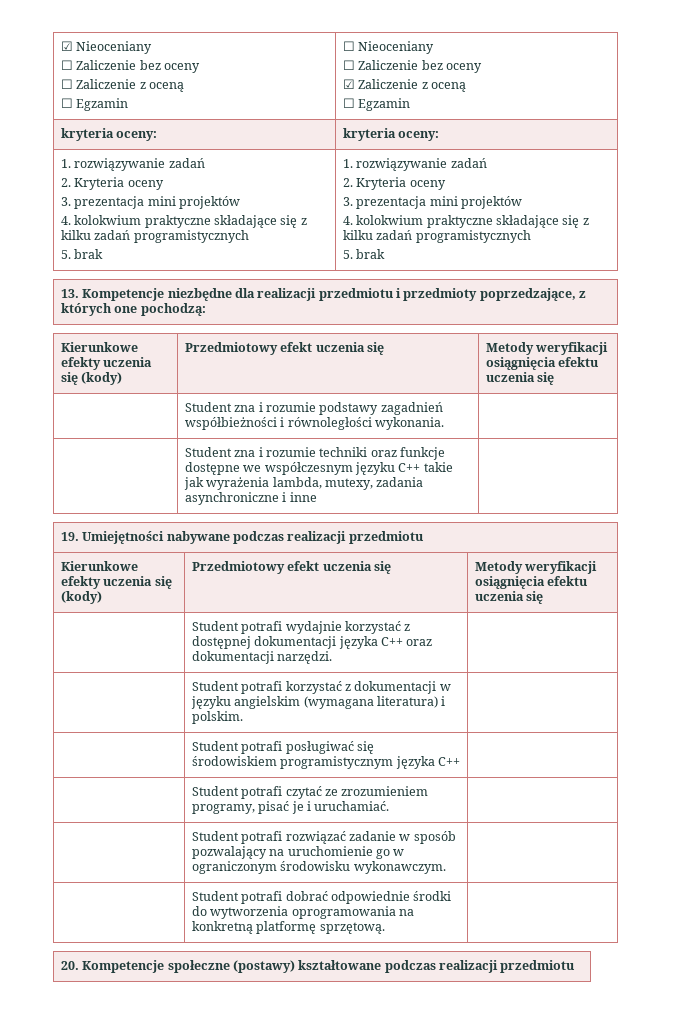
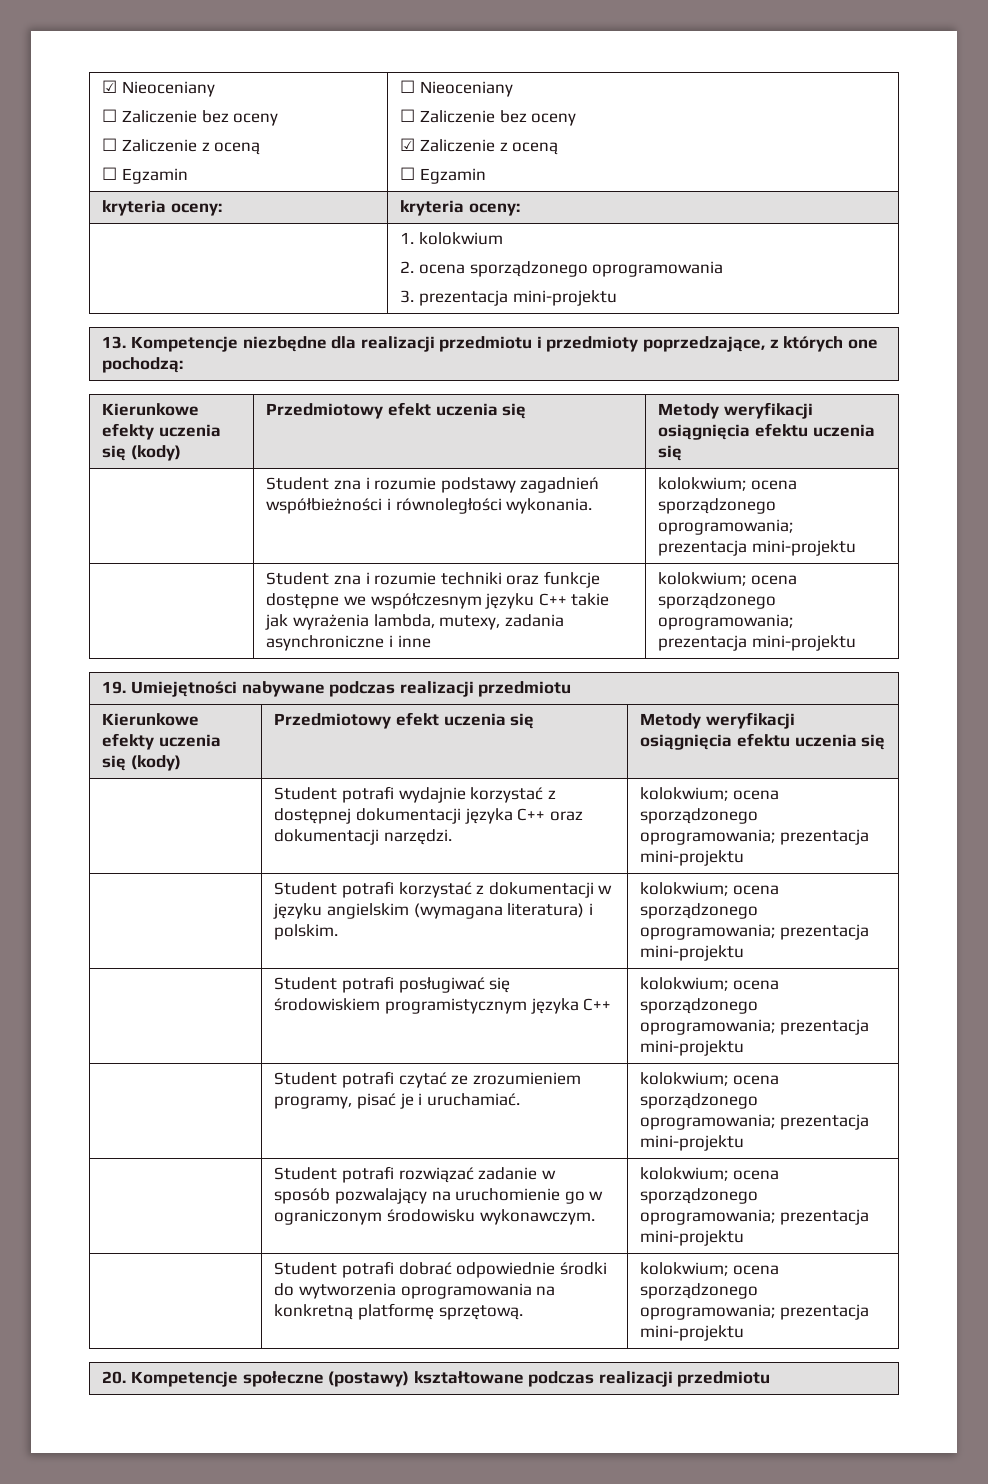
  kryteria oceny: | kryteria oceny:
- 1. rozwiązywanie zadań
- 2. Kryteria oceny
- 3. prezentacja mini projektów
- 4. kolokwium praktyczne składające się z kilku zadań programistycznych
- 5. brak | 1. rozwiązywanie zadań
- 2. Kryteria oceny
- 3. prezentacja mini projektów
- 4. kolokwium praktyczne składające się z kilku zadań programistycznych
- 5. brak
+ | 1. kolokwium
+ 2. ocena sporządzonego oprogramowania
+ 3. prezentacja mini-projektu
- | Student zna i rozumie podstawy zagadnień współbieżności i równoległości wykonania. |
+ | Student zna i rozumie podstawy zagadnień współbieżności i równoległości wykonania. | kolokwium; ocena sporządzonego oprogramowania; prezentacja mini-projektu
- | Student zna i rozumie techniki oraz funkcje dostępne we współczesnym języku C++ takie jak wyrażenia lambda, mutexy, zadania asynchroniczne i inne |
+ | Student zna i rozumie techniki oraz funkcje dostępne we współczesnym języku C++ takie jak wyrażenia lambda, mutexy, zadania asynchroniczne i inne | kolokwium; ocena sporządzonego oprogramowania; prezentacja mini-projektu
- | Student potrafi wydajnie korzystać z dostępnej dokumentacji języka C++ oraz dokumentacji narzędzi. |
+ | Student potrafi wydajnie korzystać z dostępnej dokumentacji języka C++ oraz dokumentacji narzędzi. | kolokwium; ocena sporządzonego oprogramowania; prezentacja mini-projektu
- | Student potrafi korzystać z dokumentacji w języku angielskim (wymagana literatura) i polskim. |
+ | Student potrafi korzystać z dokumentacji w języku angielskim (wymagana literatura) i polskim. | kolokwium; ocena sporządzonego oprogramowania; prezentacja mini-projektu
- | Student potrafi posługiwać się środowiskiem programistycznym języka C++ |
+ | Student potrafi posługiwać się środowiskiem programistycznym języka C++ | kolokwium; ocena sporządzonego oprogramowania; prezentacja mini-projektu
- | Student potrafi czytać ze zrozumieniem programy, pisać je i uruchamiać. |
+ | Student potrafi czytać ze zrozumieniem programy, pisać je i uruchamiać. | kolokwium; ocena sporządzonego oprogramowania; prezentacja mini-projektu
- | Student potrafi rozwiązać zadanie w sposób pozwalający na uruchomienie go w ograniczonym środowisku wykonawczym. |
+ | Student potrafi rozwiązać zadanie w sposób pozwalający na uruchomienie go w ograniczonym środowisku wykonawczym. | kolokwium; ocena sporządzonego oprogramowania; prezentacja mini-projektu
- | Student potrafi dobrać odpowiednie środki do wytworzenia oprogramowania na konkretną platformę sprzętową. |
+ | Student potrafi dobrać odpowiednie środki do wytworzenia oprogramowania na konkretną platformę sprzętową. | kolokwium; ocena sporządzonego oprogramowania; prezentacja mini-projektu

